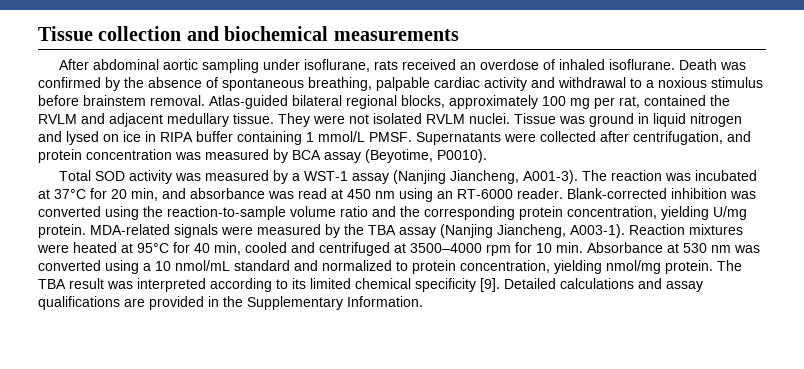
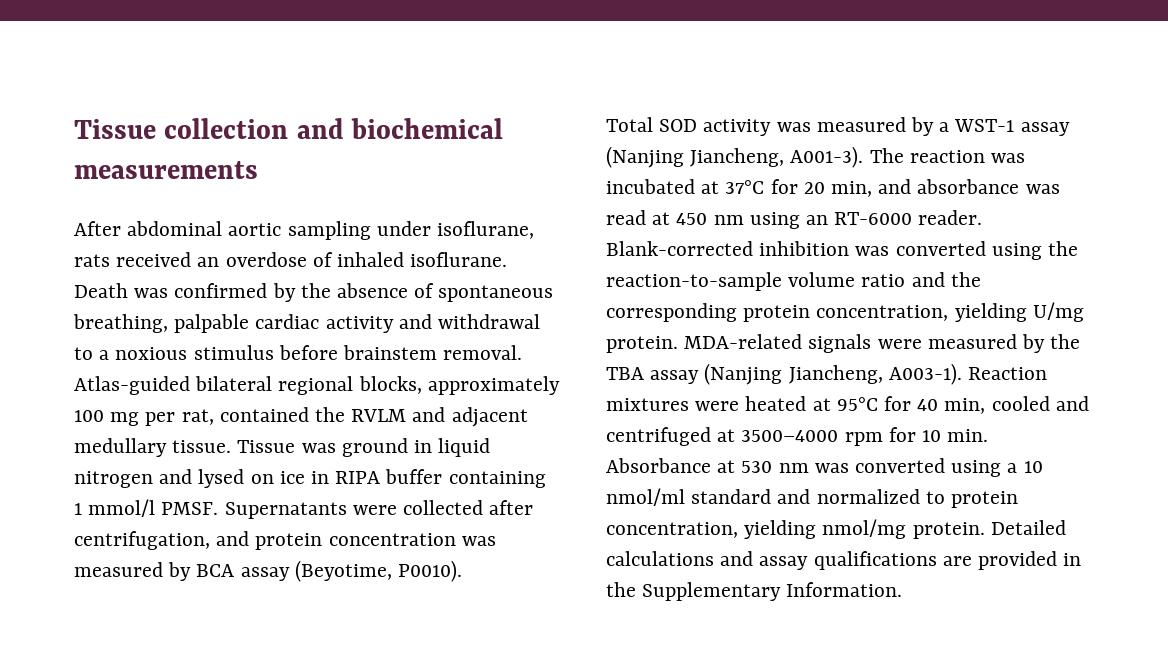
- They were not isolated RVLM nuclei.
- Tissue was ground in liquid nitrogen and lysed on ice in RIPA buffer containing 1 mmol/L PMSF.
+ Tissue was ground in liquid nitrogen and lysed on ice in RIPA buffer containing 1 mmol/l PMSF.
- Reaction mixtures were heated at 95°C for 40 min, cooled and centrifuged at 3500–4000 rpm for 10 min. Absorbance at 530 nm was converted using a 10 nmol/mL standard and normalized to protein concentration, yielding nmol/mg protein.
+ Reaction mixtures were heated at 95°C for 40 min, cooled and centrifuged at 3500–4000 rpm for 10 min. Absorbance at 530 nm was converted using a 10 nmol/ml standard and normalized to protein concentration, yielding nmol/mg protein.
- The TBA result was interpreted according to its limited chemical specificity [9].

